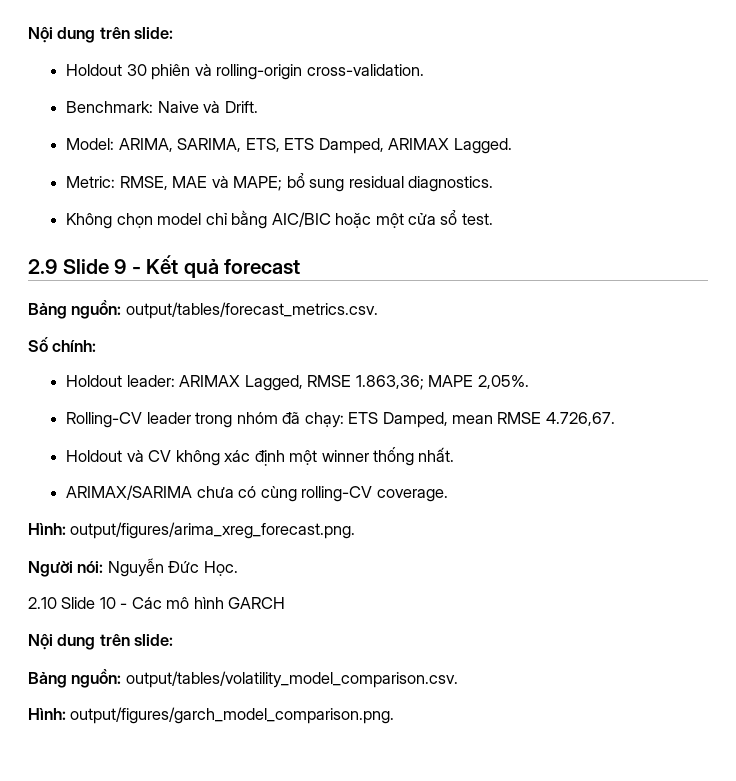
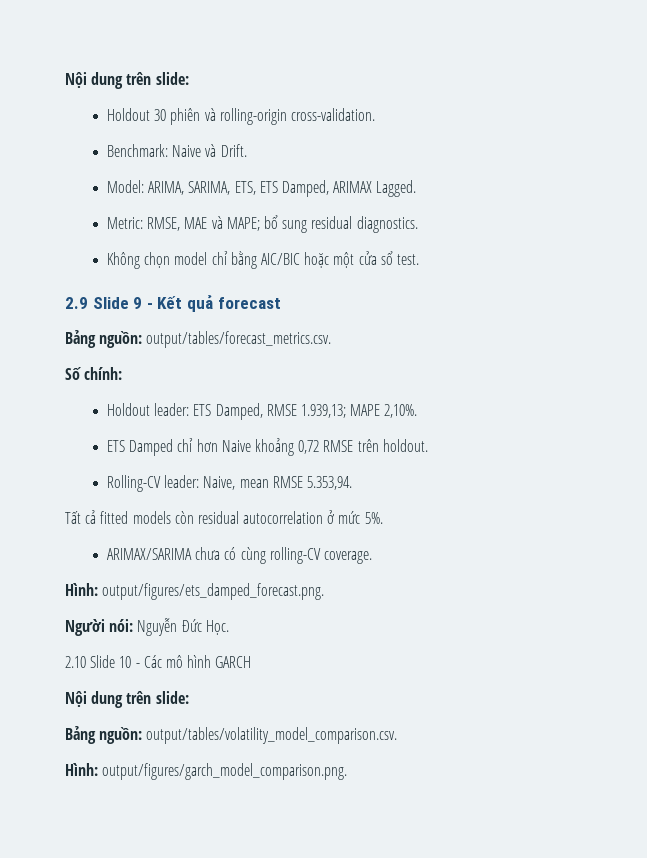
- Holdout leader: ARIMAX Lagged, RMSE 1.863,36; MAPE 2,05%.
- Rolling-CV leader trong nhóm đã chạy: ETS Damped, mean RMSE 4.726,67.
- Holdout và CV không xác định một winner thống nhất.
+ Holdout leader: ETS Damped, RMSE 1.939,13; MAPE 2,10%.
+ ETS Damped chỉ hơn Naive khoảng 0,72 RMSE trên holdout.
+ Rolling-CV leader: Naive, mean RMSE 5.353,94.
+ Tất cả fitted models còn residual autocorrelation ở mức 5%.
- Hình: output/figures/arima_xreg_forecast.png.
+ Hình: output/figures/ets_damped_forecast.png.

